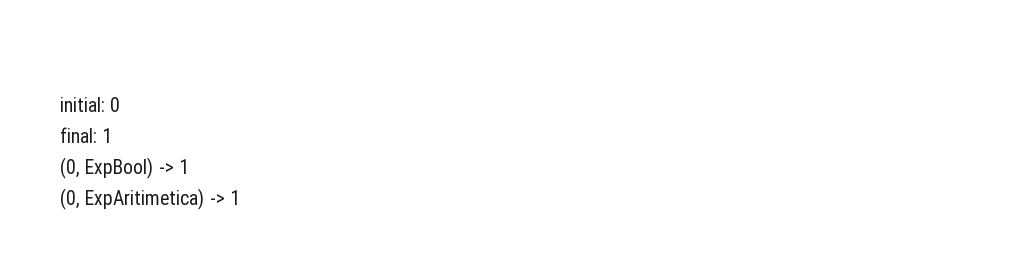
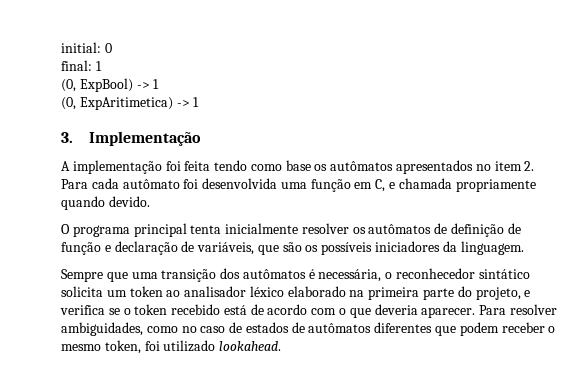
+ 3. Implementação
+ A implementação foi feita tendo como base os autômatos apresentados no item 2. Para cada autômato foi desenvolvida uma função em C, e chamada propriamente quando devido.
+ O programa principal tenta inicialmente resolver os autômatos de definição de função e declaração de variáveis, que são os possíveis iniciadores da linguagem.
+ Sempre que uma transição dos autômatos é necessária, o reconhecedor sintático solicita um token ao analisador léxico elaborado na primeira parte do projeto, e verifica se o token recebido está de acordo com o que deveria aparecer. Para resolver ambiguidades, como no caso de estados de autômatos diferentes que podem receber o mesmo token, foi utilizado lookahead.

